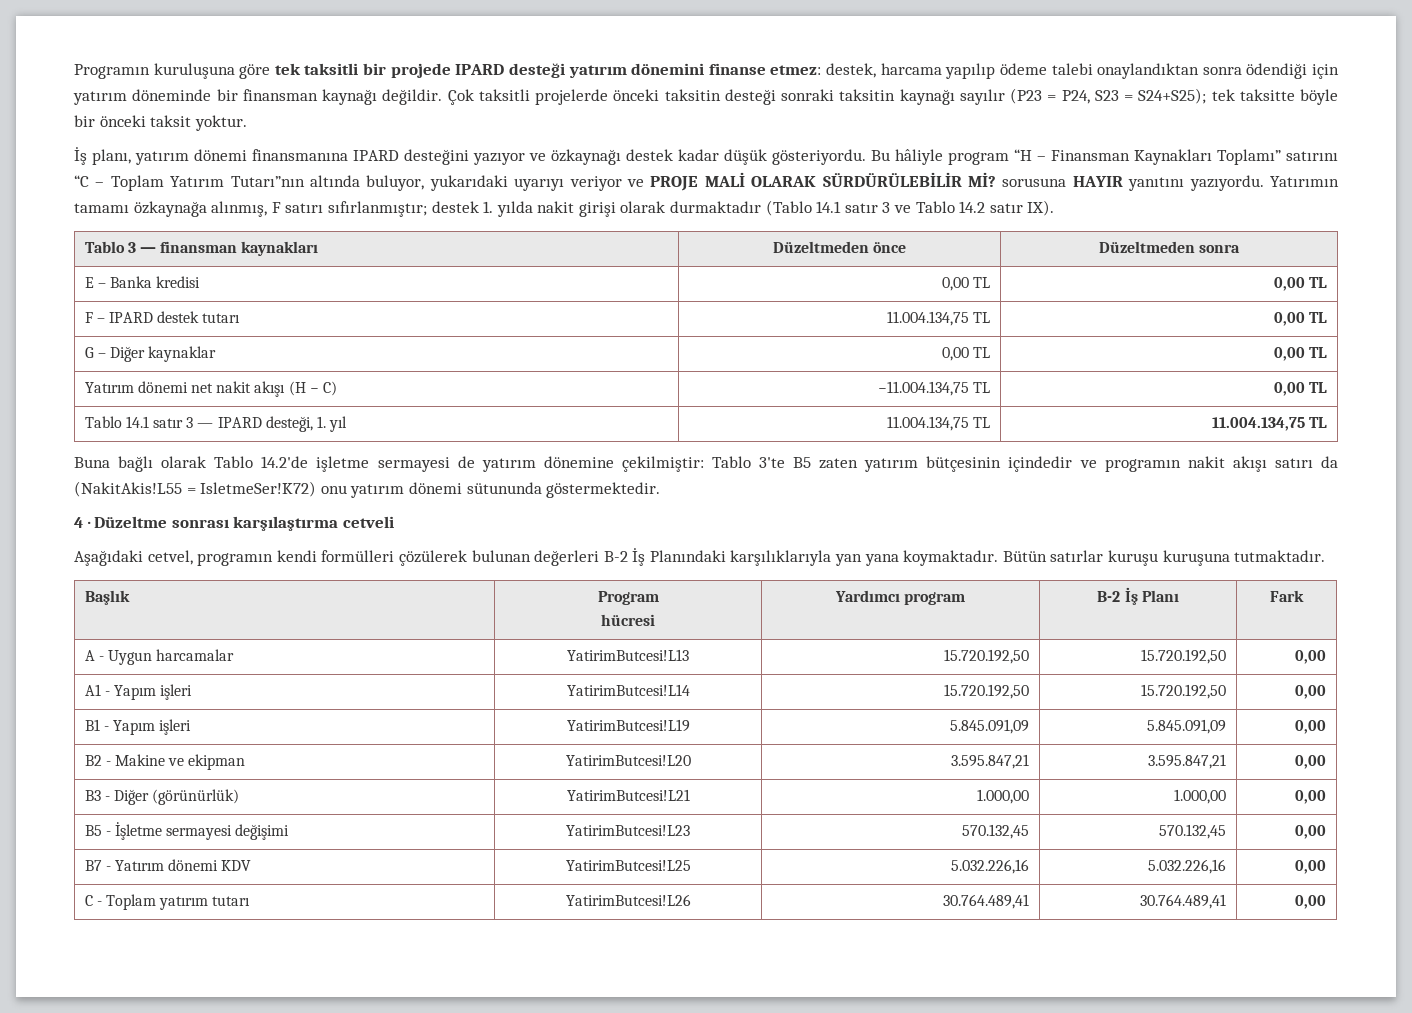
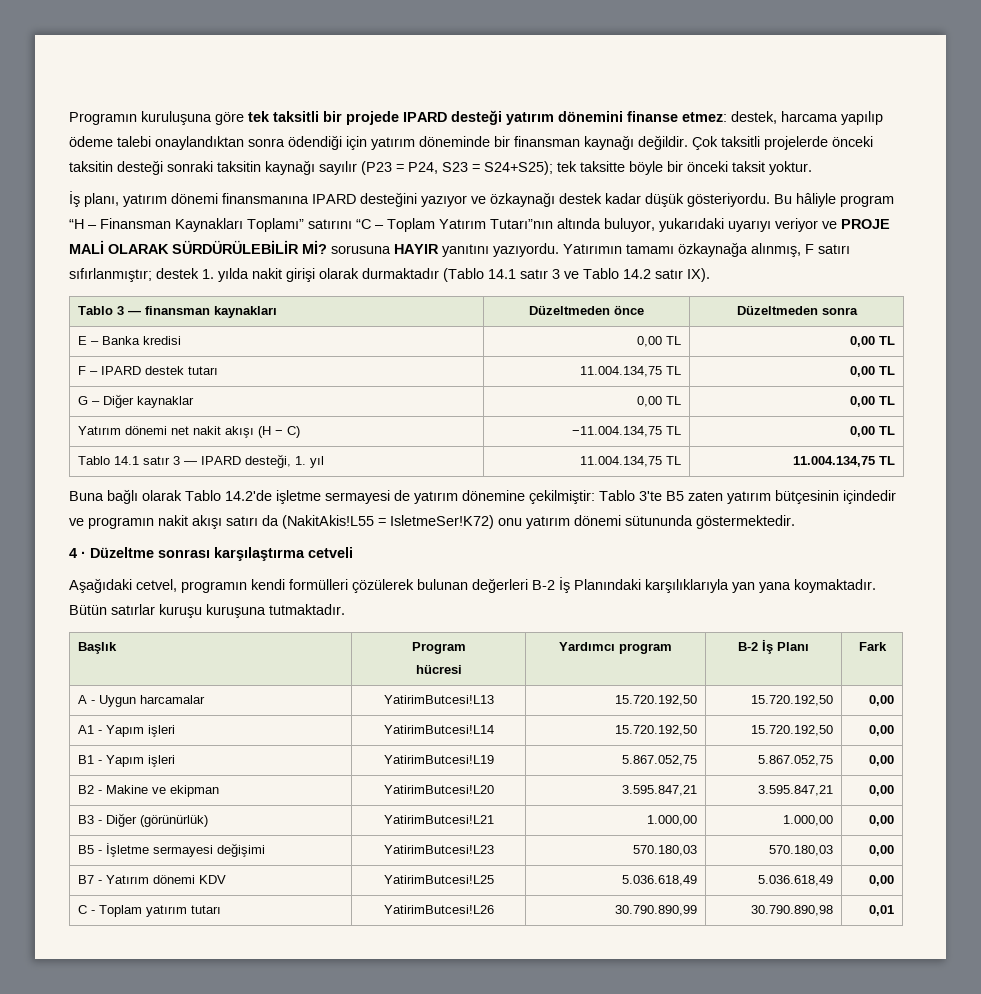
- B1 - Yapım işleri | YatirimButcesi!L19 | 5.845.091,09 | 5.845.091,09 | 0,00
+ B1 - Yapım işleri | YatirimButcesi!L19 | 5.867.052,75 | 5.867.052,75 | 0,00
- B5 - İşletme sermayesi değişimi | YatirimButcesi!L23 | 570.132,45 | 570.132,45 | 0,00
+ B5 - İşletme sermayesi değişimi | YatirimButcesi!L23 | 570.180,03 | 570.180,03 | 0,00
- B7 - Yatırım dönemi KDV | YatirimButcesi!L25 | 5.032.226,16 | 5.032.226,16 | 0,00
+ B7 - Yatırım dönemi KDV | YatirimButcesi!L25 | 5.036.618,49 | 5.036.618,49 | 0,00
- C - Toplam yatırım tutarı | YatirimButcesi!L26 | 30.764.489,41 | 30.764.489,41 | 0,00
+ C - Toplam yatırım tutarı | YatirimButcesi!L26 | 30.790.890,99 | 30.790.890,98 | 0,01

